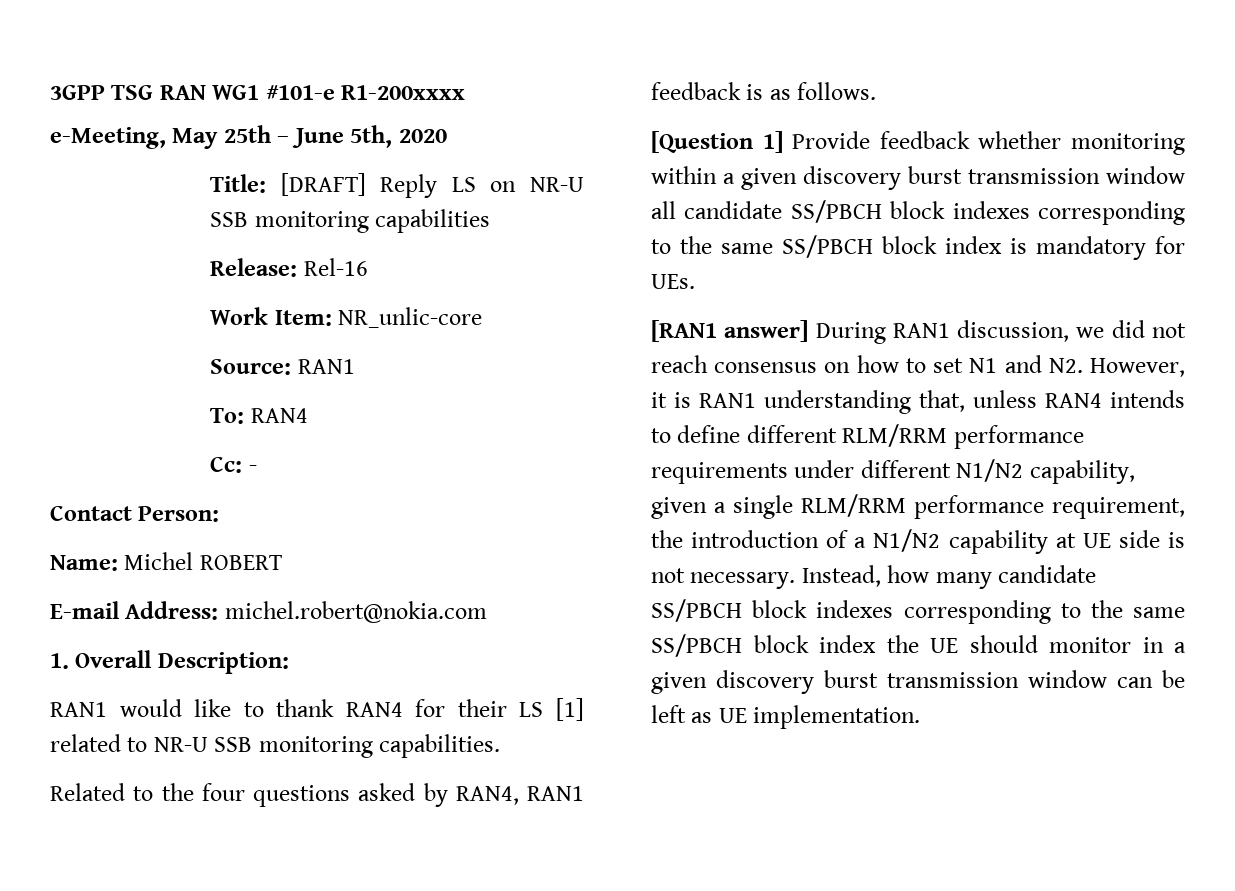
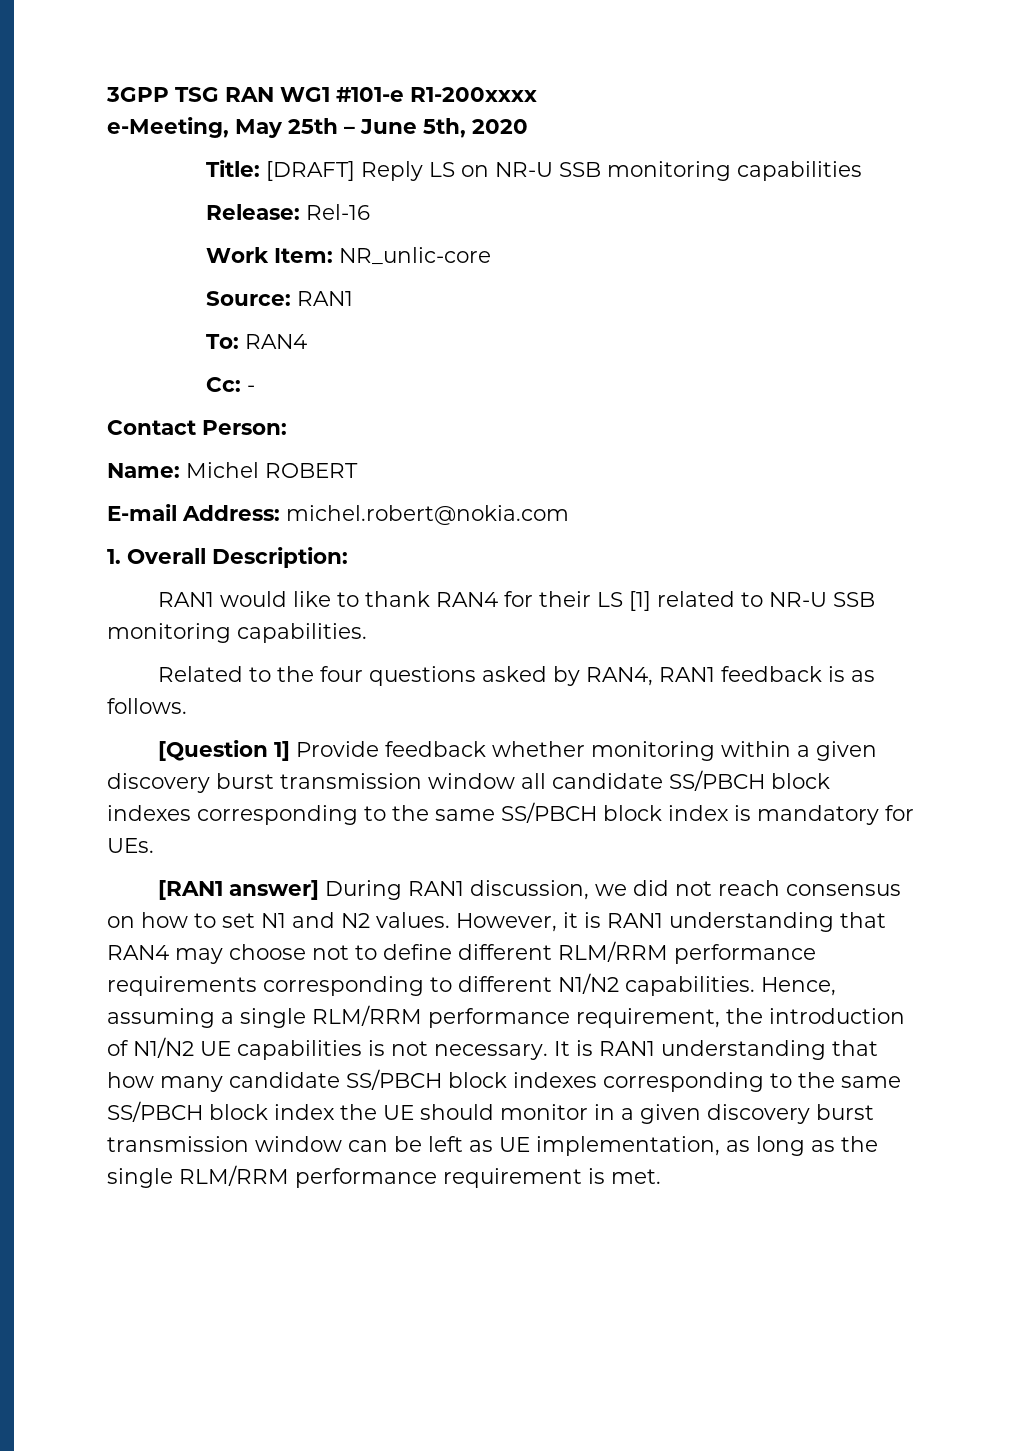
- [RAN1 answer] During RAN1 discussion, we did not reach consensus on how to set N1 and N2. However, it is RAN1 understanding that, unless RAN4 intends to define different RLM/RRM performance requirements under different N1/N2 capability, given a single RLM/RRM performance requirement, the introduction of a N1/N2 capability at UE side is not necessary. Instead, how many candidate SS/PBCH block indexes corresponding to the same SS/PBCH block index the UE should monitor in a given discovery burst transmission window can be left as UE implementation.
+ [RAN1 answer] During RAN1 discussion, we did not reach consensus on how to set N1 and N2 values. However, it is RAN1 understanding that RAN4 may choose not to define different RLM/RRM performance requirements corresponding to different N1/N2 capabilities. Hence, assuming a single RLM/RRM performance requirement, the introduction of N1/N2 UE capabilities is not necessary. It is RAN1 understanding that how many candidate SS/PBCH block indexes corresponding to the same SS/PBCH block index the UE should monitor in a given discovery burst transmission window can be left as UE implementation, as long as the single RLM/RRM performance requirement is met.

